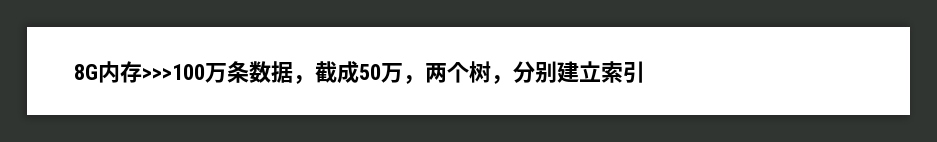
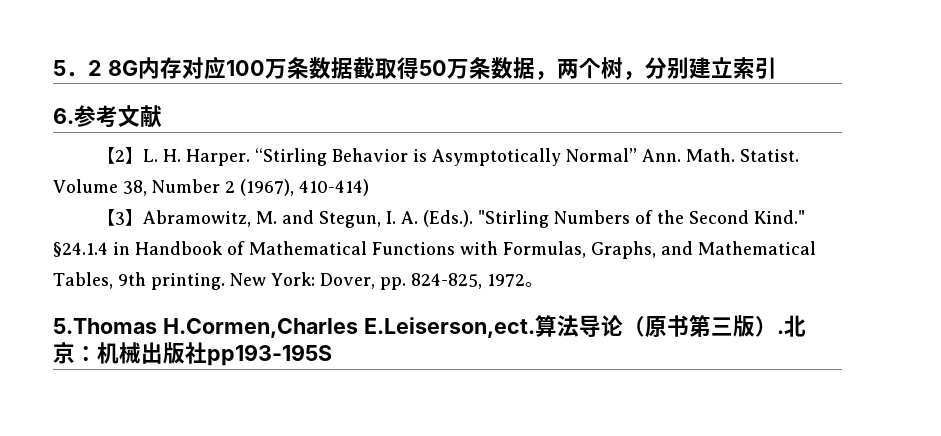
- 8G内存>>>100万条数据，截成50万，两个树，分别建立索引
+ 5．2 8G内存对应100万条数据截取得50万条数据，两个树，分别建立索引
+ 6.参考文献
+ 【2】L. H. Harper. “Stirling Behavior is Asymptotically Normal” Ann. Math. Statist. Volume 38, Number 2 (1967), 410-414)
+ 【3】Abramowitz, M. and Stegun, I. A. (Eds.). "Stirling Numbers of the Second Kind." §24.1.4 in Handbook of Mathematical Functions with Formulas, Graphs, and Mathematical Tables, 9th printing. New York: Dover, pp. 824-825, 1972。
+ 5.Thomas H.Cormen,Charles E.Leiserson,ect.算法导论（原书第三版）.北京：机械出版社pp193-195S

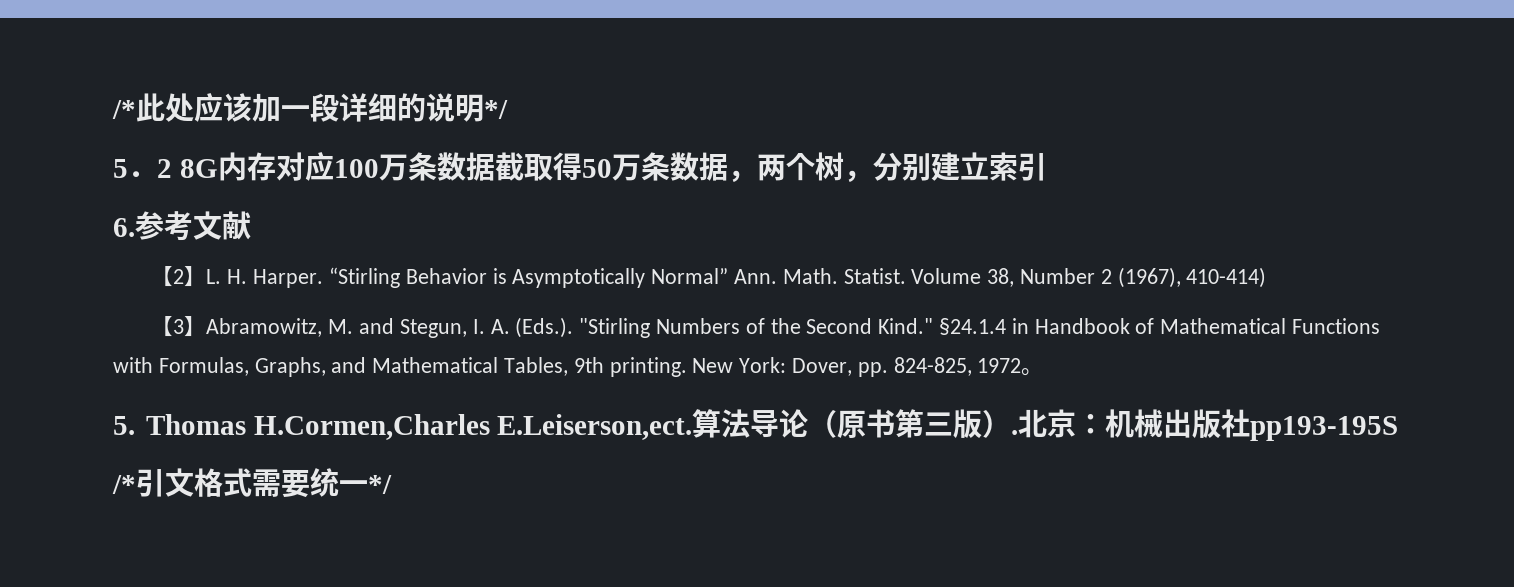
+ /*此处应该加一段详细的说明*/
- 5.Thomas H.Cormen,Charles E.Leiserson,ect.算法导论（原书第三版）.
+ 5. Thomas H.Cormen,Charles E.Leiserson,ect.算法导论（原书第三版）.
+ /*引文格式需要统一*/

